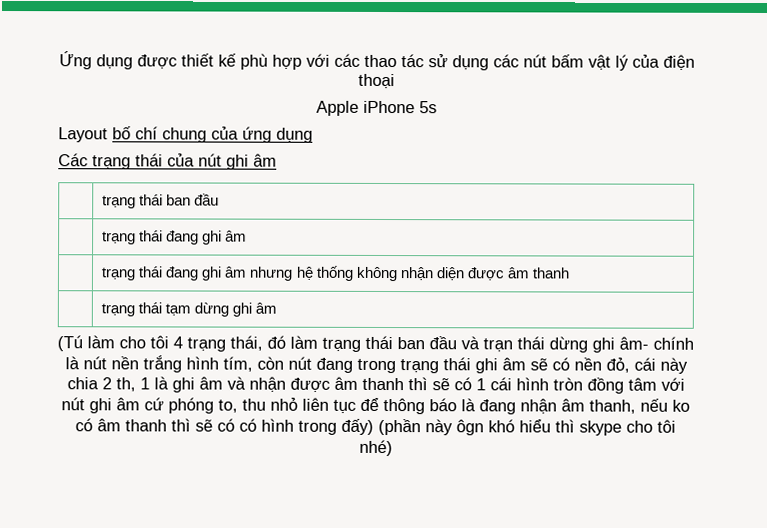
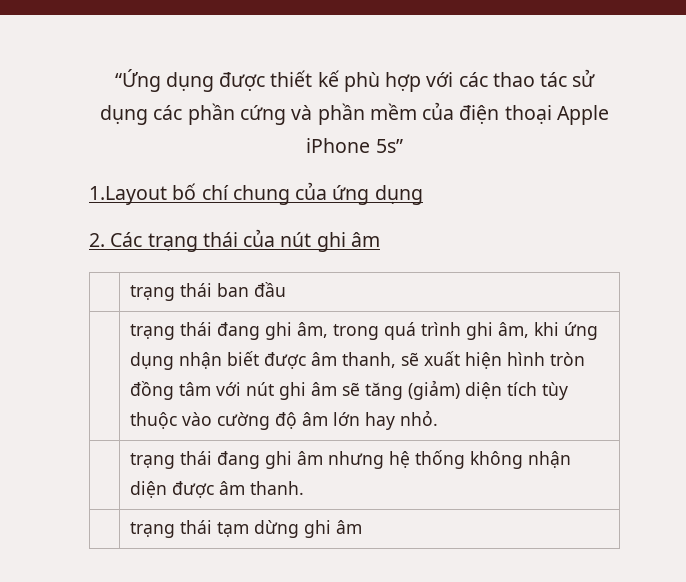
- Ứng dụng được thiết kế phù hợp với các thao tác sử dụng các nút bấm vật lý của điện thoại
- Apple iPhone 5s
- Layout bố chí chung của ứng dụng
+ “Ứng dụng được thiết kế phù hợp với các thao tác sử dụng các phần cứng và phần mềm của điện thoại Apple iPhone 5s”
+ 1.Layout bố chí chung của ứng dụng
- Các trạng thái của nút ghi âm
+ 2. Các trạng thái của nút ghi âm
  | trạng thái ban đầu
- | trạng thái đang ghi âm
+ | trạng thái đang ghi âm, trong quá trình ghi âm, khi ứng dụng nhận biết được âm thanh, sẽ xuất hiện hình tròn đồng tâm với nút ghi âm sẽ tăng (giảm) diện tích tùy thuộc vào cường độ âm lớn hay nhỏ.
- | trạng thái đang ghi âm nhưng hệ thống không nhận diện được âm thanh
+ | trạng thái đang ghi âm nhưng hệ thống không nhận diện được âm thanh.
- (Tú làm cho tôi 4 trạng thái, đó làm trạng thái ban đầu và trạn thái dừng ghi âm- chính là nút nền trắng hình tím, còn nút đang trong trạng thái ghi âm sẽ có nền đỏ, cái này chia 2 th, 1 là ghi âm và nhận được âm thanh thì sẽ có 1 cái hình tròn đồng tâm với nút ghi âm cứ phóng to, thu nhỏ liên tục để thông báo là đang nhận âm thanh, nếu ko có âm thanh thì sẽ có có hình trong đấy) (phần này ôgn khó hiểu thì skype cho tôi nhé)

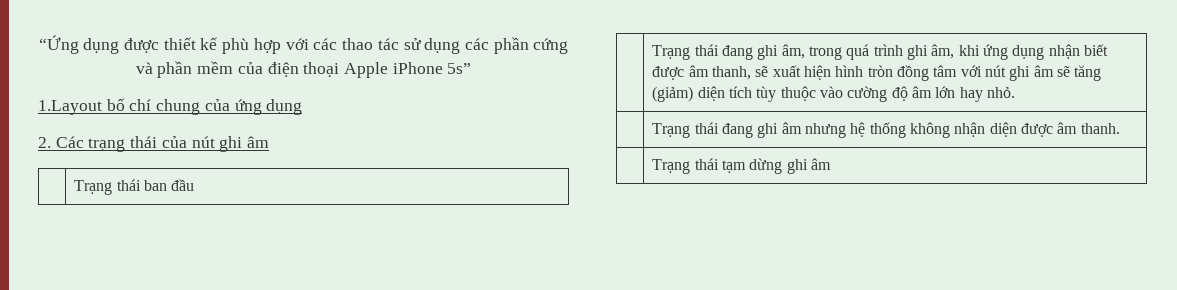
- | trạng thái ban đầu
+ | Trạng thái ban đầu
- trạng thái đang ghi âm, trong quá trình ghi âm, khi ứng dụng nhận biết được âm thanh, sẽ xuất hiện hình tròn đồng tâm với nút ghi âm sẽ tăng (giảm) diện tích tùy thuộc vào cường độ âm lớn hay nhỏ.
+ Trạng thái đang ghi âm, trong quá trình ghi âm, khi ứng dụng nhận biết được âm thanh, sẽ xuất hiện hình tròn đồng tâm với nút ghi âm sẽ tăng (giảm) diện tích tùy thuộc vào cường độ âm lớn hay nhỏ.
- | trạng thái đang ghi âm nhưng hệ thống không nhận diện được âm thanh.
+ | Trạng thái đang ghi âm nhưng hệ thống không nhận diện được âm thanh.
- | trạng thái tạm dừng ghi âm
+ | Trạng thái tạm dừng ghi âm

